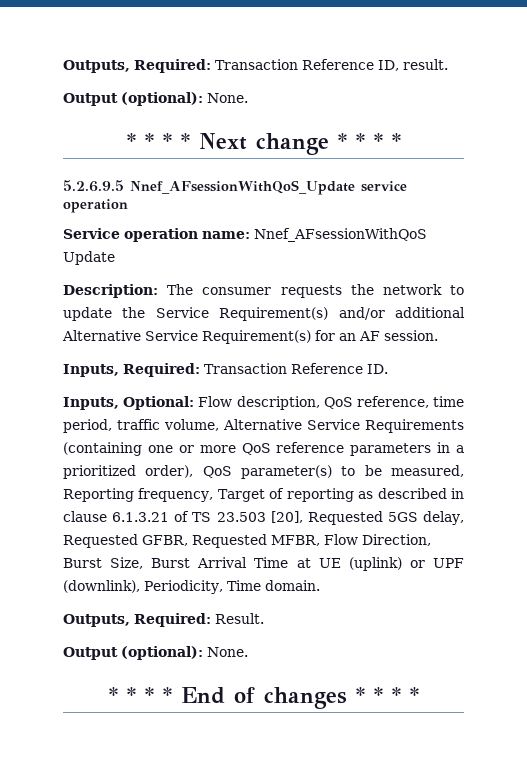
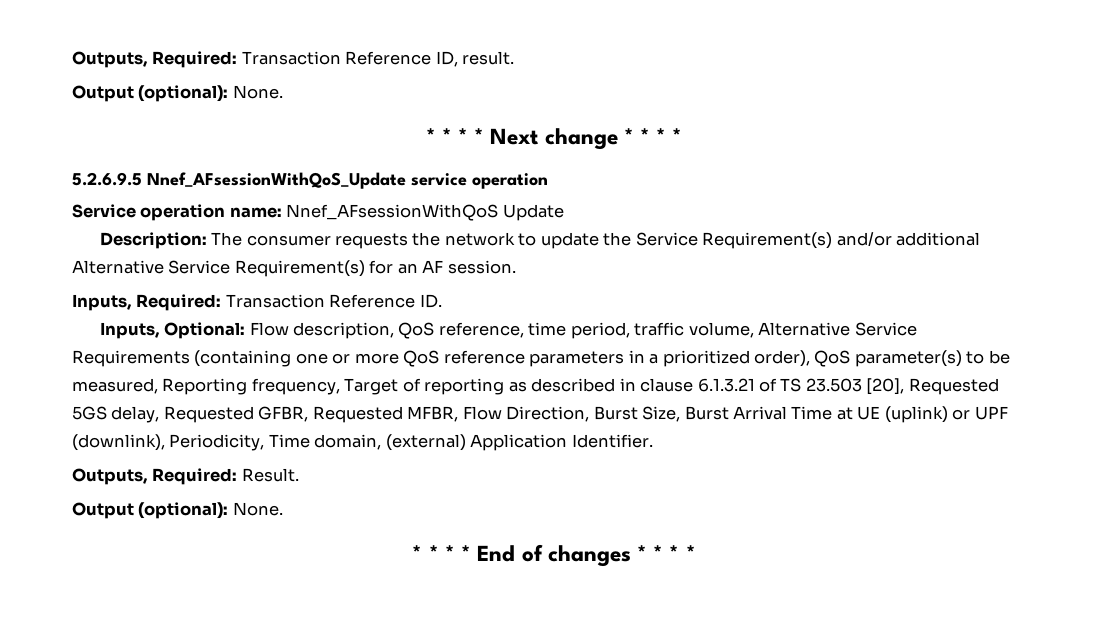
- Flow description, QoS reference, time period, traffic volume, Alternative Service Requirements (containing one or more QoS reference parameters in a prioritized order), QoS parameter(s) to be measured, Reporting frequency, Target of reporting as described in clause 6.1.3.21 of TS 23.503 [20], Requested 5GS delay, Requested GFBR, Requested MFBR, Flow Direction, Burst Size, Burst Arrival Time at UE (uplink) or UPF (downlink), Periodicity, Time domain.
+ Flow description, QoS reference, time period, traffic volume, Alternative Service Requirements (containing one or more QoS reference parameters in a prioritized order), QoS parameter(s) to be measured, Reporting frequency, Target of reporting as described in clause 6.1.3.21 of TS 23.503 [20], Requested 5GS delay, Requested GFBR, Requested MFBR, Flow Direction, Burst Size, Burst Arrival Time at UE (uplink) or UPF (downlink), Periodicity, Time domain, (external) Application Identifier.

